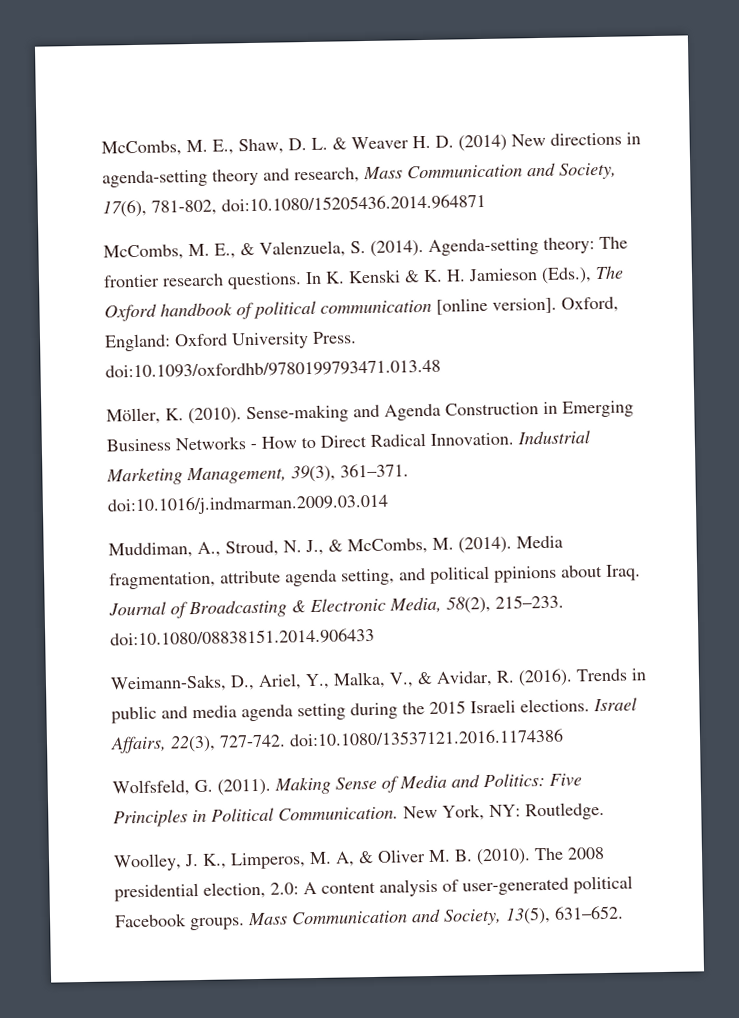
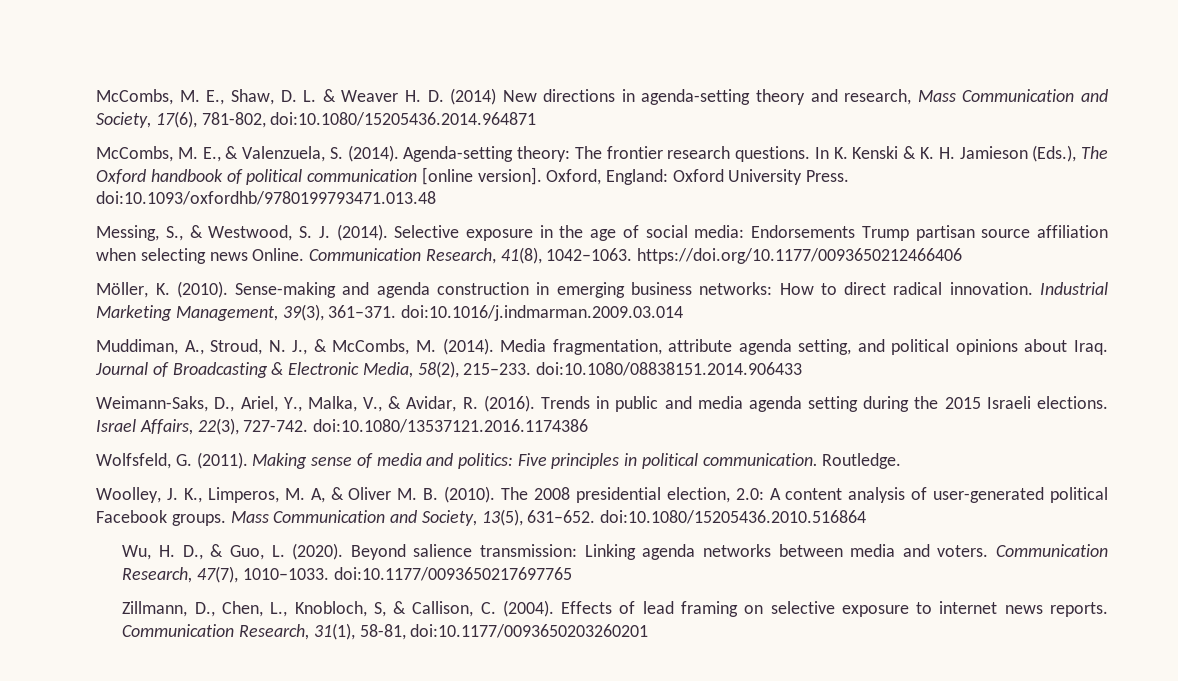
+ Messing, S., & Westwood, S. J. (2014). Selective exposure in the age of social media: Endorsements Trump partisan source affiliation when selecting news Online. Communication Research, 41(8), 1042–1063. https://doi.org/10.1177/0093650212466406
- Sense-making and Agenda Construction in Emerging Business Networks - How to Direct Radical Innovation.
+ Sense-making and agenda construction in emerging business networks: How to direct radical innovation.
- Media fragmentation, attribute agenda setting, and political ppinions about Iraq.
+ Media fragmentation, attribute agenda setting, and political opinions about Iraq.
- Making Sense of Media and Politics: Five Principles in Political Communication. New York, NY: Routledge.
+ Making sense of media and politics: Five principles in political communication. Routledge.
- Mass Communication and Society, 13(5), 631–652.
+ Mass Communication and Society, 13(5), 631–652. doi:10.1080/15205436.2010.516864
+ Wu, H. D., & Guo, L. (2020). Beyond salience transmission: Linking agenda networks between media and voters. Communication Research, 47(7), 1010–1033. doi:10.1177/0093650217697765
+ Zillmann, D., Chen, L., Knobloch, S, & Callison, C. (2004). Effects of lead framing on selective exposure to internet news reports. Communication Research, 31(1), 58-81, doi:10.1177/0093650203260201

